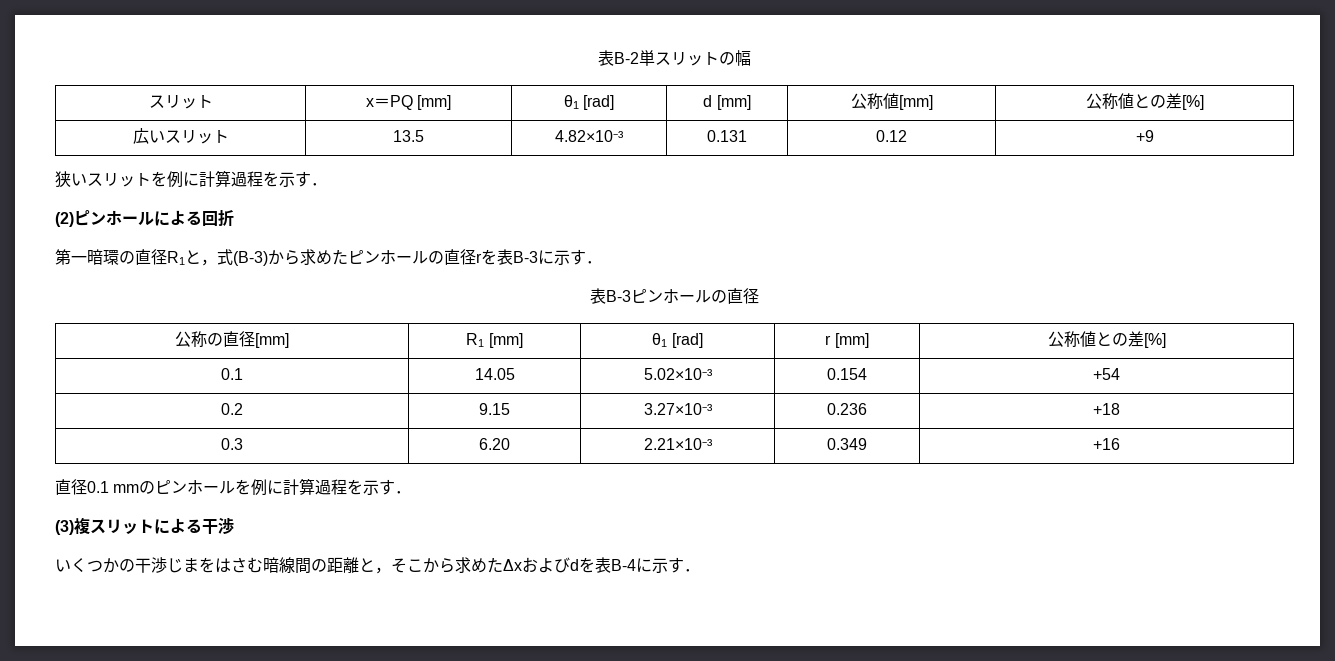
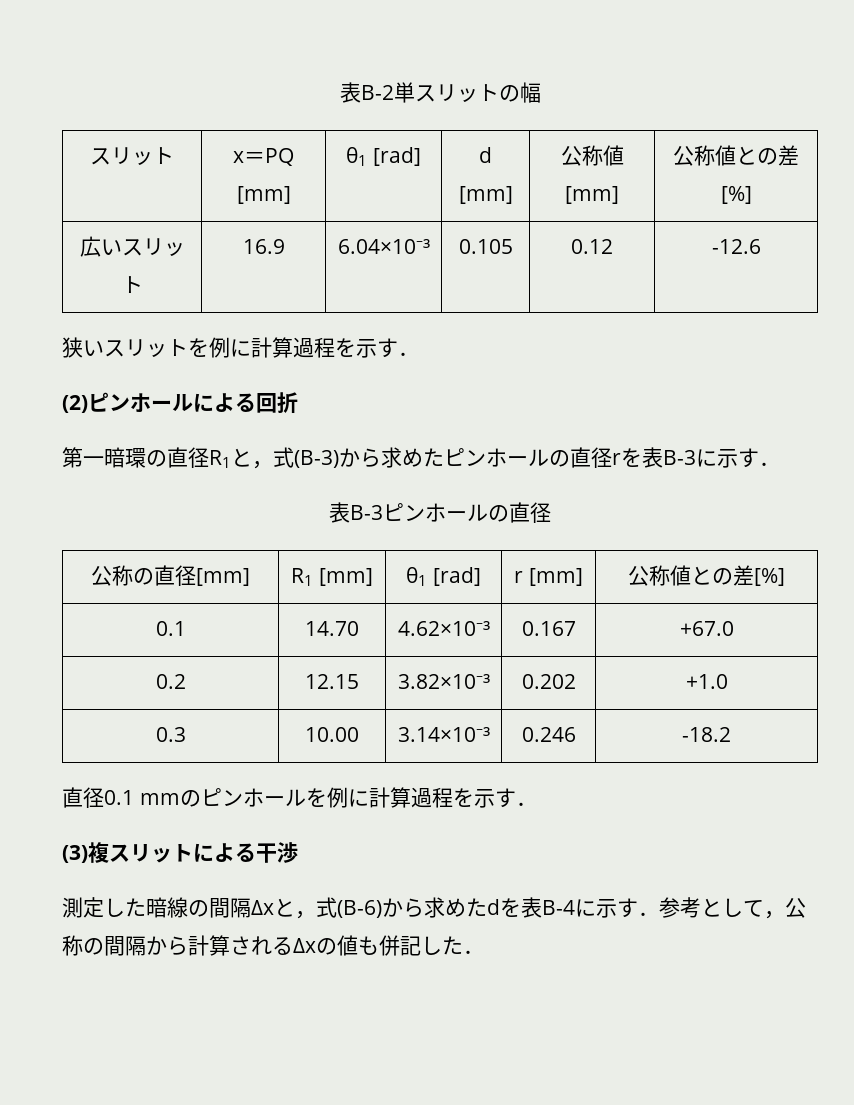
- 広いスリット | 13.5 | 4.82×10⁻³ | 0.131 | 0.12 | +9
+ 広いスリット | 16.9 | 6.04×10⁻³ | 0.105 | 0.12 | -12.6
- 0.1 | 14.05 | 5.02×10⁻³ | 0.154 | +54
- 0.2 | 9.15 | 3.27×10⁻³ | 0.236 | +18
- 0.3 | 6.20 | 2.21×10⁻³ | 0.349 | +16
+ 0.1 | 14.70 | 4.62×10⁻³ | 0.167 | +67.0
+ 0.2 | 12.15 | 3.82×10⁻³ | 0.202 | +1.0
+ 0.3 | 10.00 | 3.14×10⁻³ | 0.246 | -18.2
- いくつかの干渉じまをはさむ暗線間の距離と，そこから求めたΔxおよびdを表B-4に示す．
+ 測定した暗線の間隔Δxと，式(B-6)から求めたdを表B-4に示す．参考として，公称の間隔から計算されるΔxの値も併記した．

